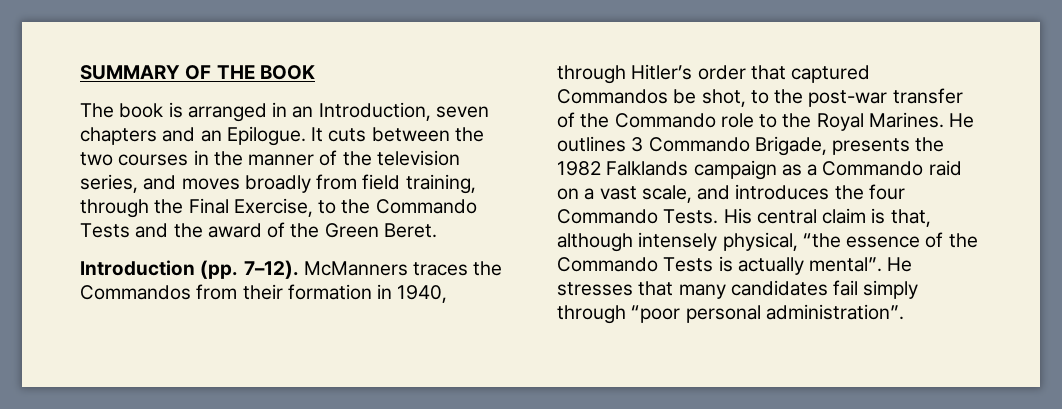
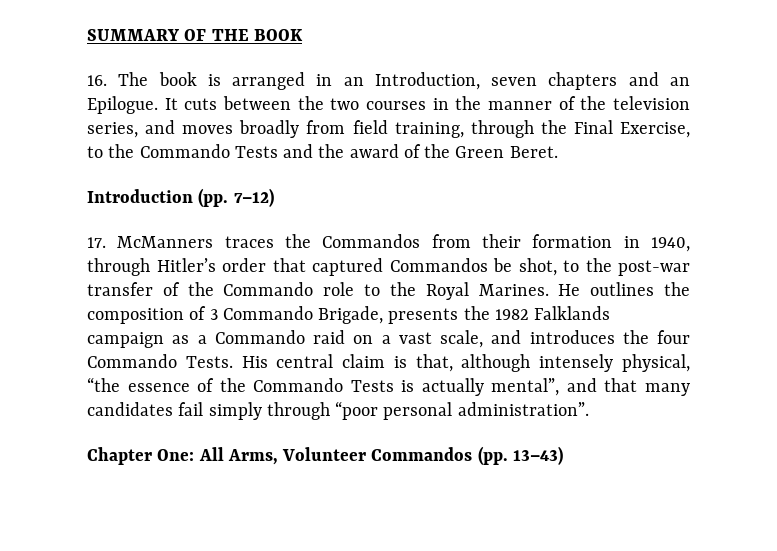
- The book is arranged in an Introduction, seven chapters and an Epilogue.
+ 16. The book is arranged in an Introduction, seven chapters and an Epilogue.
- Introduction (pp. 7–12). McManners traces the Commandos from their formation in 1940, through Hitler’s order that captured Commandos be shot, to the post-war transfer of the Commando role to the Royal Marines.
+ Introduction (pp. 7–12)
+ 17. McManners traces the Commandos from their formation in 1940, through Hitler’s order that captured Commandos be shot, to the post-war transfer of the Commando role to the Royal Marines.
- He outlines 3 Commando Brigade, presents the 1982 Falklands campaign as a Commando raid on a vast scale, and introduces the four Commando Tests.
+ He outlines the composition of 3 Commando Brigade, presents the 1982 Falklands campaign as a Commando raid on a vast scale, and introduces the four Commando Tests.
- His central claim is that, although intensely physical, “the essence of the Commando Tests is actually mental”. He stresses that many candidates fail simply through “poor personal administration”.
+ His central claim is that, although intensely physical, “the essence of the Commando Tests is actually mental”, and that many candidates fail simply through “poor personal administration”.
+ Chapter One: All Arms, Volunteer Commandos (pp. 13–43)

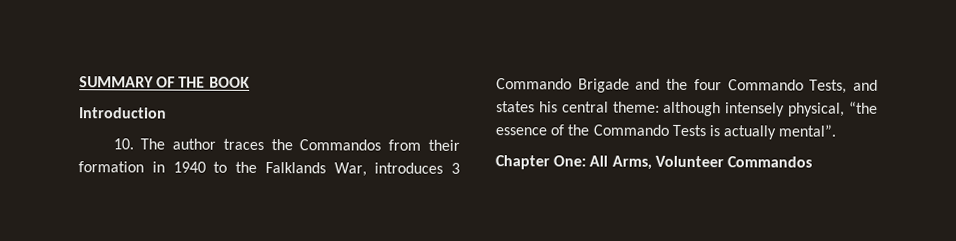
- 16. The book is arranged in an Introduction, seven chapters and an Epilogue. It cuts between the two courses in the manner of the television series, and moves broadly from field training, through the Final Exercise, to the Commando Tests and the award of the Green Beret.
- Introduction (pp. 7–12)
- 17. McManners traces the Commandos from their formation in 1940, through Hitler’s order that captured Commandos be shot, to the post-war transfer of the Commando role to the Royal Marines. He outlines the composition of 3 Commando Brigade, presents the 1982 Falklands campaign as a Commando raid on a vast scale, and introduces the four Commando Tests. His central claim is that, although intensely physical, “the essence of the Commando Tests is actually mental”, and that many candidates fail simply through “poor personal administration”.
+ Introduction
+ 10. The author traces the Commandos from their formation in 1940 to the Falklands War, introduces 3 Commando Brigade and the four Commando Tests, and states his central theme: although intensely physical, “the essence of the Commando Tests is actually mental”.
- Chapter One: All Arms, Volunteer Commandos (pp. 13–43)
+ Chapter One: All Arms, Volunteer Commandos

